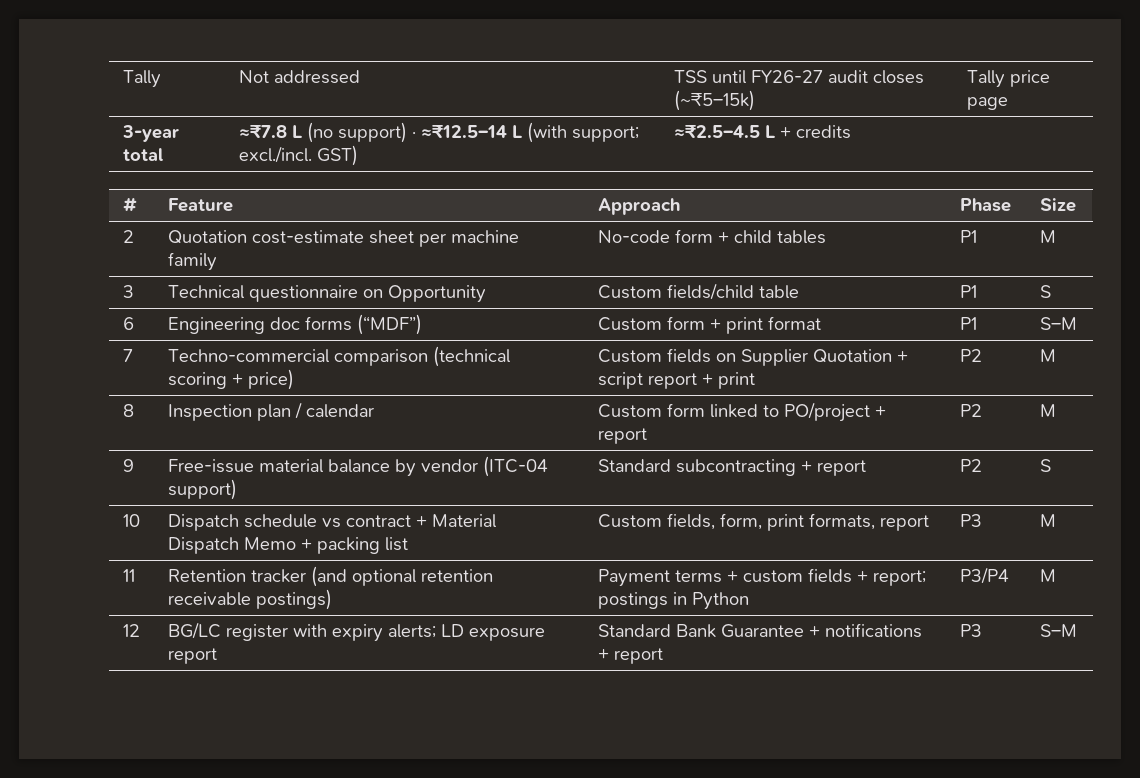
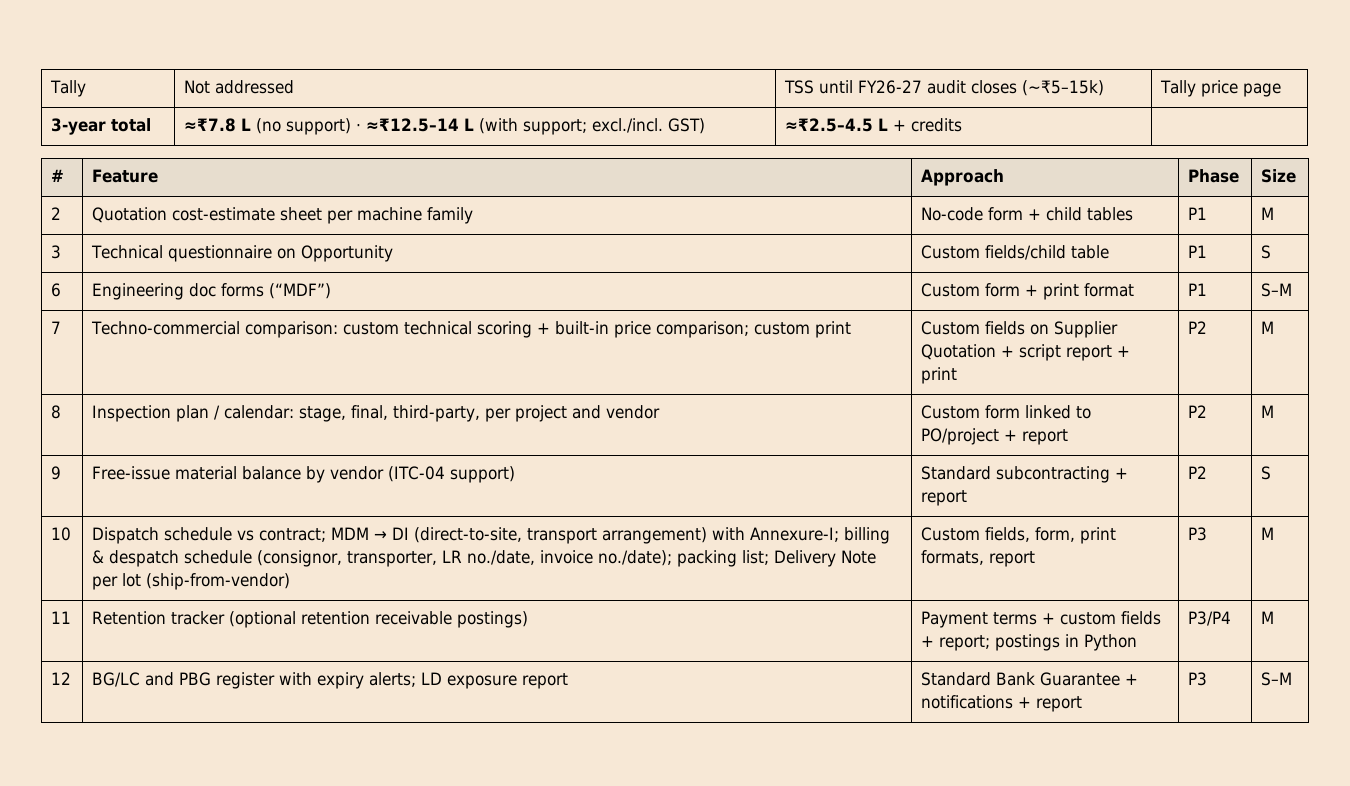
- 7 | Techno-commercial comparison (technical scoring + price) | Custom fields on Supplier Quotation + script report + print | P2 | M
+ 7 | Techno-commercial comparison: custom technical scoring + built-in price comparison; custom print | Custom fields on Supplier Quotation + script report + print | P2 | M
- 8 | Inspection plan / calendar | Custom form linked to PO/project + report | P2 | M
+ 8 | Inspection plan / calendar: stage, final, third-party, per project and vendor | Custom form linked to PO/project + report | P2 | M
- 10 | Dispatch schedule vs contract + Material Dispatch Memo + packing list | Custom fields, form, print formats, report | P3 | M
+ 10 | Dispatch schedule vs contract; MDM → DI (direct-to-site, transport arrangement) with Annexure-I; billing & despatch schedule (consignor, transporter, LR no./date, invoice no./date); packing list; Delivery Note per lot (ship-from-vendor) | Custom fields, form, print formats, report | P3 | M
- 11 | Retention tracker (and optional retention receivable postings) | Payment terms + custom fields + report; postings in Python | P3/P4 | M
+ 11 | Retention tracker (optional retention receivable postings) | Payment terms + custom fields + report; postings in Python | P3/P4 | M
- 12 | BG/LC register with expiry alerts; LD exposure report | Standard Bank Guarantee + notifications + report | P3 | S–M
+ 12 | BG/LC and PBG register with expiry alerts; LD exposure report | Standard Bank Guarantee + notifications + report | P3 | S–M

